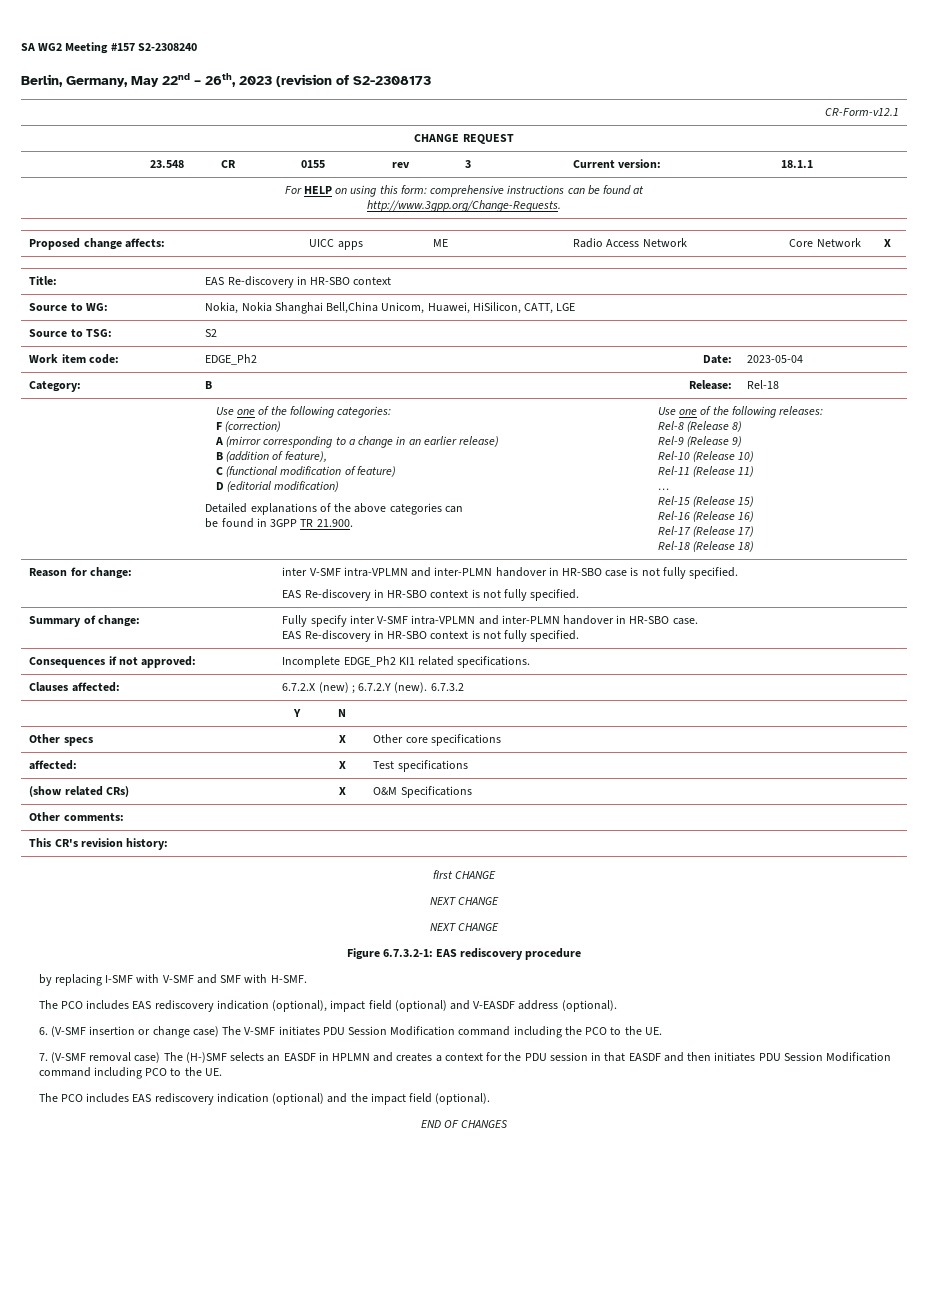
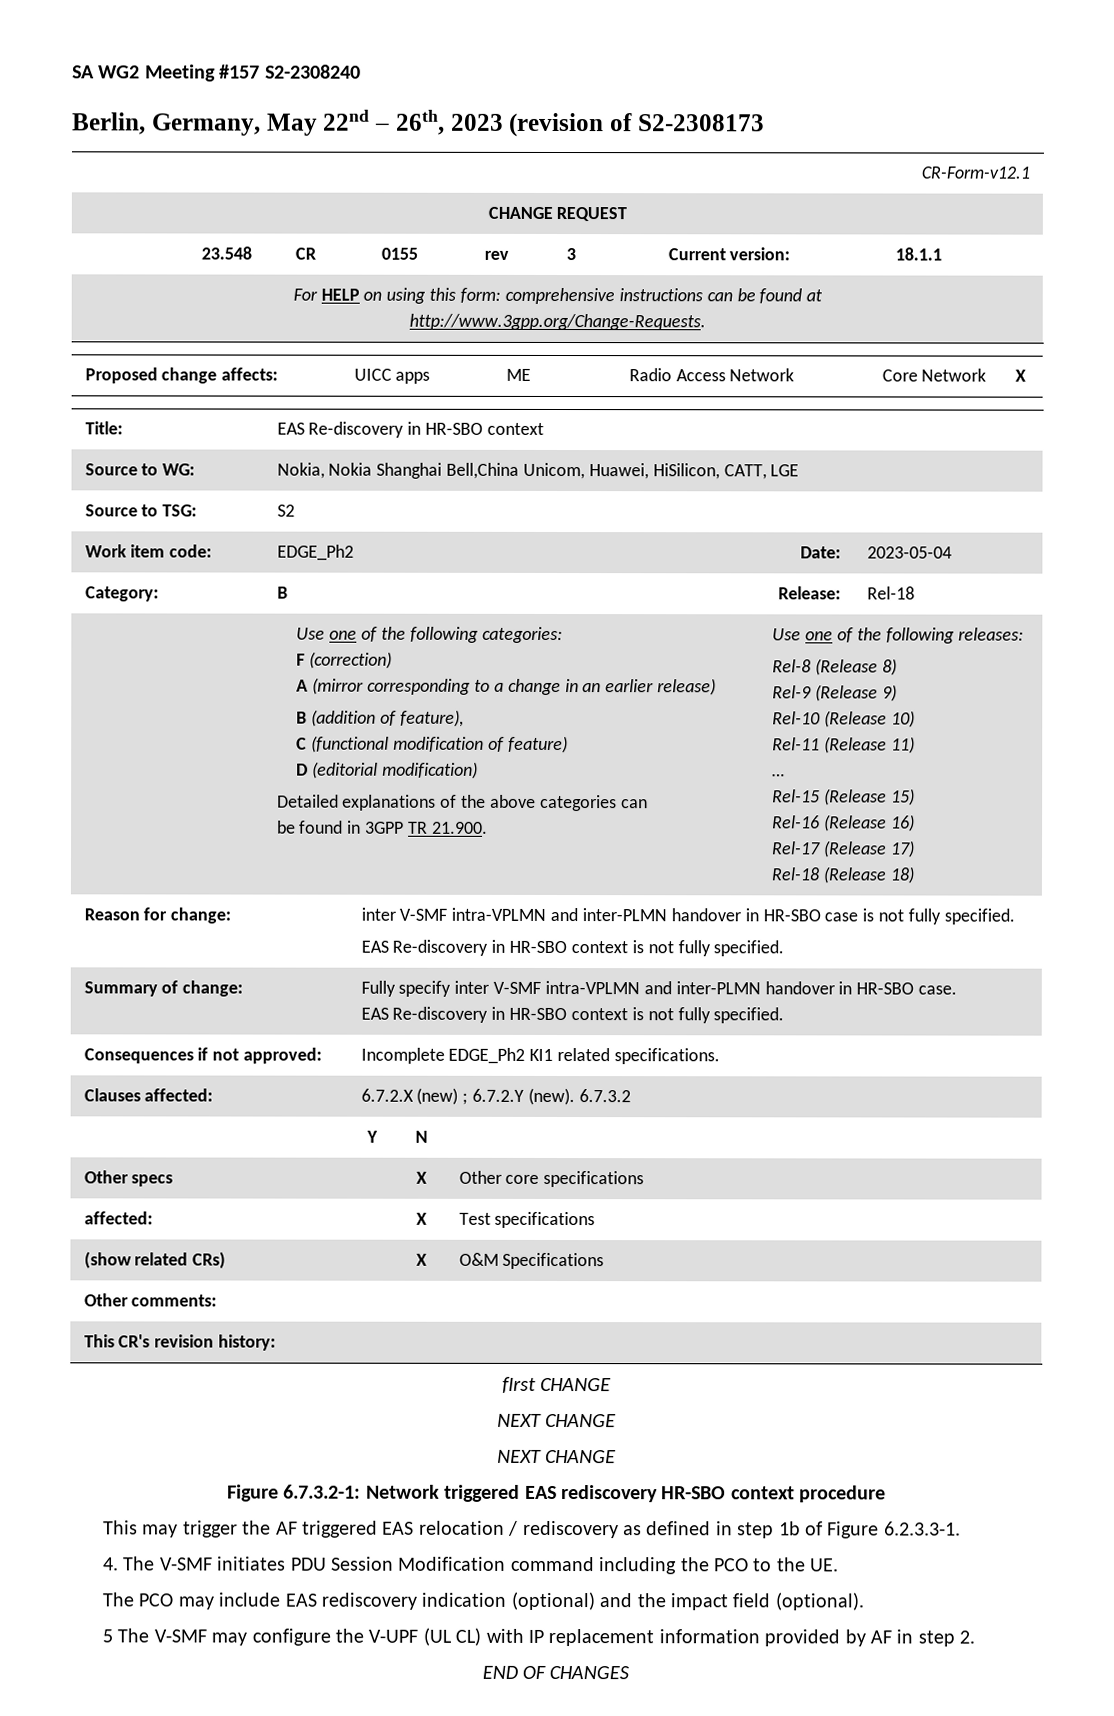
- Figure 6.7.3.2-1: EAS rediscovery procedure
- by replacing I-SMF with V-SMF and SMF with H-SMF.
- The PCO includes EAS rediscovery indication (optional), impact field (optional) and V-EASDF address (optional).
- 6. (V-SMF insertion or change case) The V-SMF initiates PDU Session Modification command including the PCO to the UE.
+ Figure 6.7.3.2-1: Network triggered EAS rediscovery HR-SBO context procedure
+ This may trigger the AF triggered EAS relocation / rediscovery as defined in step 1b of Figure 6.2.3.3-1.
+ 4. The V-SMF initiates PDU Session Modification command including the PCO to the UE.
- 7. (V-SMF removal case) The (H-)SMF selects an EASDF in HPLMN and creates a context for the PDU session in that EASDF and then initiates PDU Session Modification command including PCO to the UE.
- The PCO includes EAS rediscovery indication (optional) and the impact field (optional).
+ The PCO may include EAS rediscovery indication (optional) and the impact field (optional).
+ 5 The V-SMF may configure the V-UPF (UL CL) with IP replacement information provided by AF in step 2.

